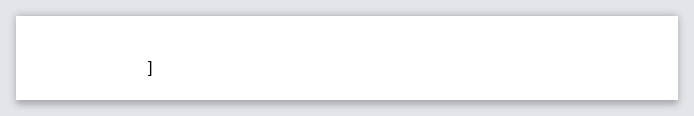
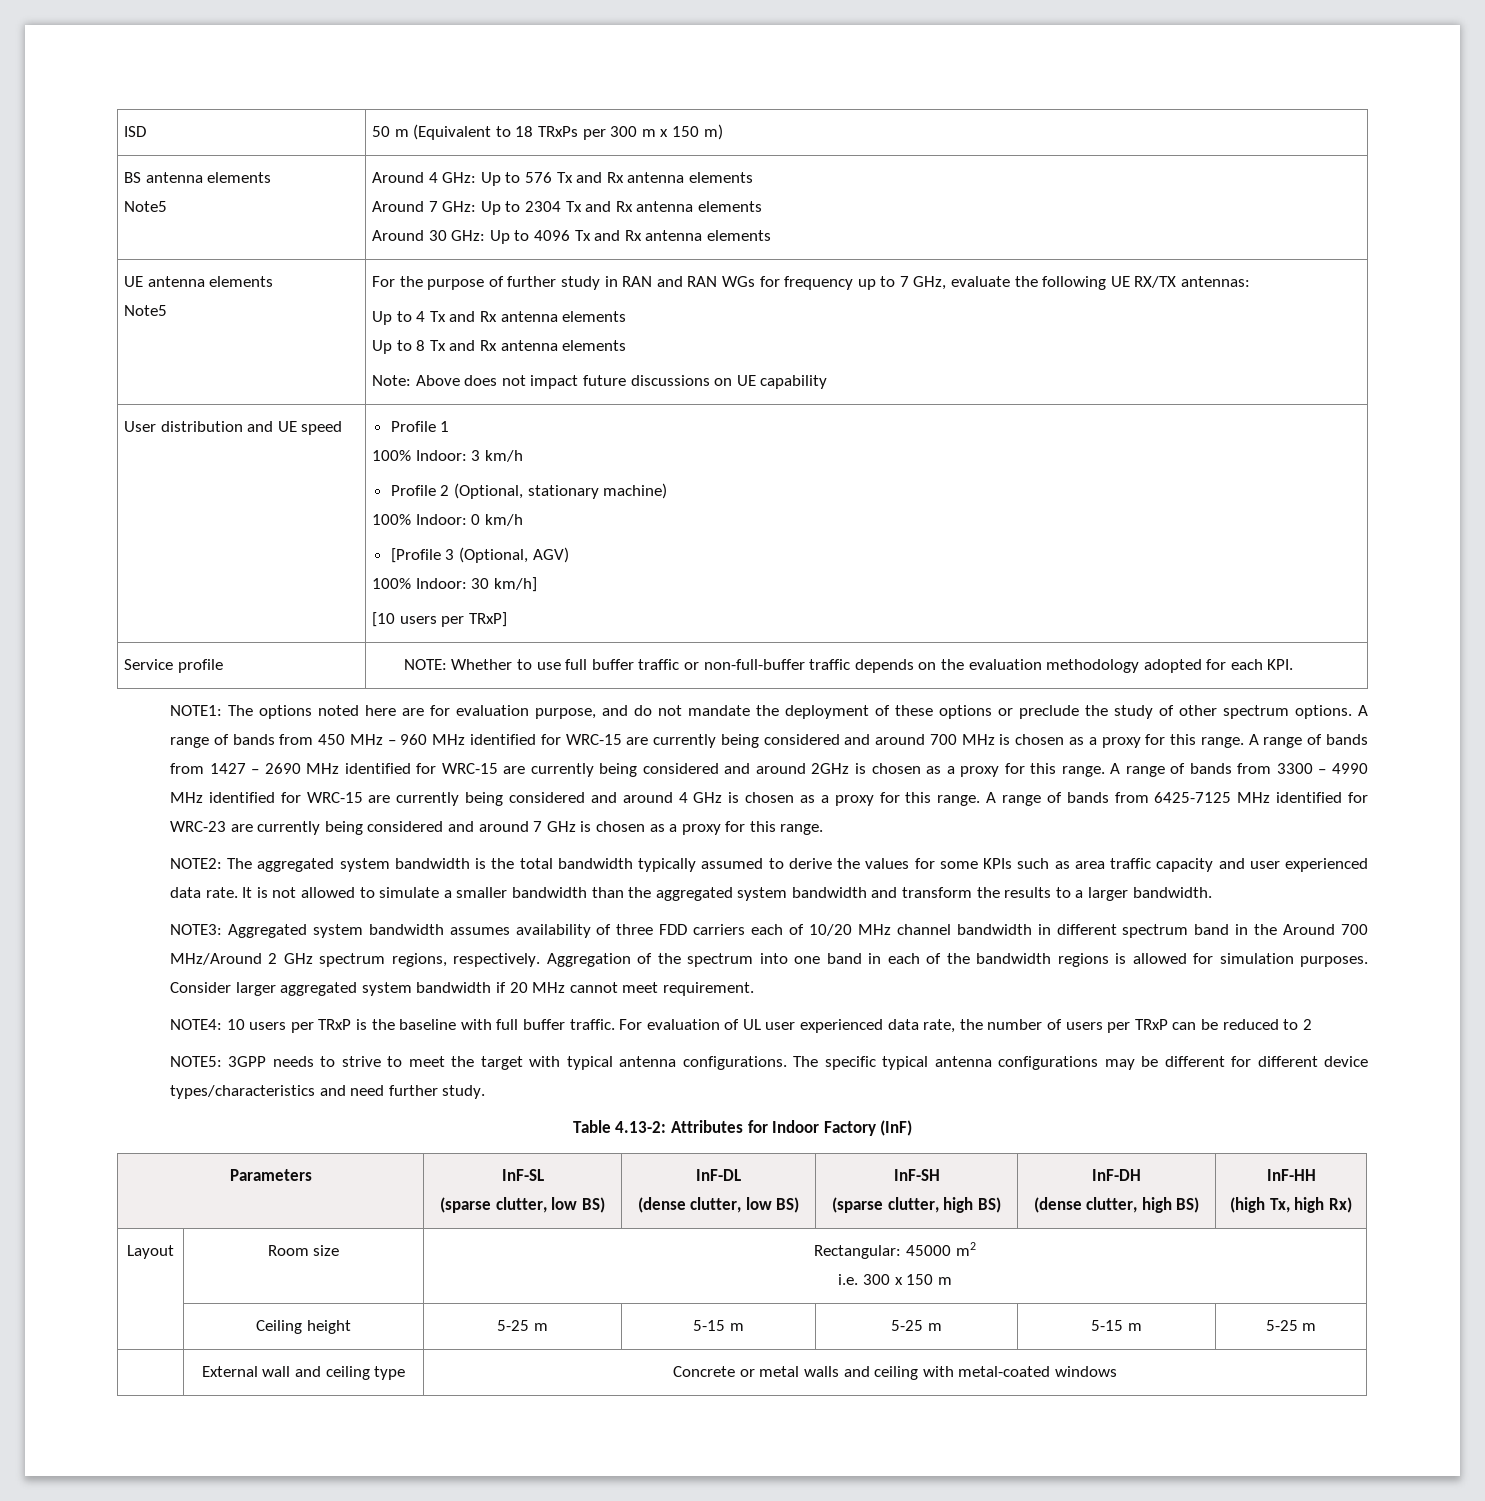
- ]
+ ISD | 50 m (Equivalent to 18 TRxPs per 300 m x 150 m)
+ BS antenna elements
+ Note5 | Around 4 GHz: Up to 576 Tx and Rx antenna elements
+ Around 7 GHz: Up to 2304 Tx and Rx antenna elements
+ Around 30 GHz: Up to 4096 Tx and Rx antenna elements
+ UE antenna elements
+ Note5 | For the purpose of further study in RAN and RAN WGs for frequency up to 7 GHz, evaluate the following UE RX/TX antennas:
+ Up to 4 Tx and Rx antenna elements
+ Up to 8 Tx and Rx antenna elements
+ Note: Above does not impact future discussions on UE capability
+ User distribution and UE speed | Profile 1
+ 100% Indoor: 3 km/h
+ Profile 2 (Optional, stationary machine)
+ 100% Indoor: 0 km/h
+ [Profile 3 (Optional, AGV)
+ 100% Indoor: 30 km/h]
+ [10 users per TRxP]
+ Service profile | NOTE: Whether to use full buffer traffic or non-full-buffer traffic depends on the evaluation methodology adopted for each KPI.
+ NOTE1: The options noted here are for evaluation purpose, and do not mandate the deployment of these options or preclude the study of other spectrum options. A range of bands from 450 MHz – 960 MHz identified for WRC-15 are currently being considered and around 700 MHz is chosen as a proxy for this range. A range of bands from 1427 – 2690 MHz identified for WRC-15 are currently being considered and around 2GHz is chosen as a proxy for this range. A range of bands from 3300 – 4990 MHz identified for WRC-15 are currently being considered and around 4 GHz is chosen as a proxy for this range. A range of bands from 6425-7125 MHz identified for WRC-23 are currently being considered and around 7 GHz is chosen as a proxy for this range.
+ NOTE2: The aggregated system bandwidth is the total bandwidth typically assumed to derive the values for some KPIs such as area traffic capacity and user experienced data rate. It is not allowed to simulate a smaller bandwidth than the aggregated system bandwidth and transform the results to a larger bandwidth.
+ NOTE3: Aggregated system bandwidth assumes availability of three FDD carriers each of 10/20 MHz channel bandwidth in different spectrum band in the Around 700 MHz/Around 2 GHz spectrum regions, respectively. Aggregation of the spectrum into one band in each of the bandwidth regions is allowed for simulation purposes. Consider larger aggregated system bandwidth if 20 MHz cannot meet requirement.
+ NOTE4: 10 users per TRxP is the baseline with full buffer traffic. For evaluation of UL user experienced data rate, the number of users per TRxP can be reduced to 2
+ NOTE5: 3GPP needs to strive to meet the target with typical antenna configurations. The specific typical antenna configurations may be different for different device types/characteristics and need further study.
+ Table 4.13-2: Attributes for Indoor Factory (InF)
+ Parameters | InF-SL
+ (sparse clutter, low BS) | InF-DL
+ (dense clutter, low BS) | InF-SH
+ (sparse clutter, high BS) | InF-DH
+ (dense clutter, high BS) | InF-HH
+ (high Tx, high Rx)
+ Layout | Room size | Rectangular: 45000 m2
+ i.e. 300 x 150 m
+ | Ceiling height | 5-25 m | 5-15 m | 5-25 m | 5-15 m | 5-25 m
+ | External wall and ceiling type | Concrete or metal walls and ceiling with metal-coated windows

